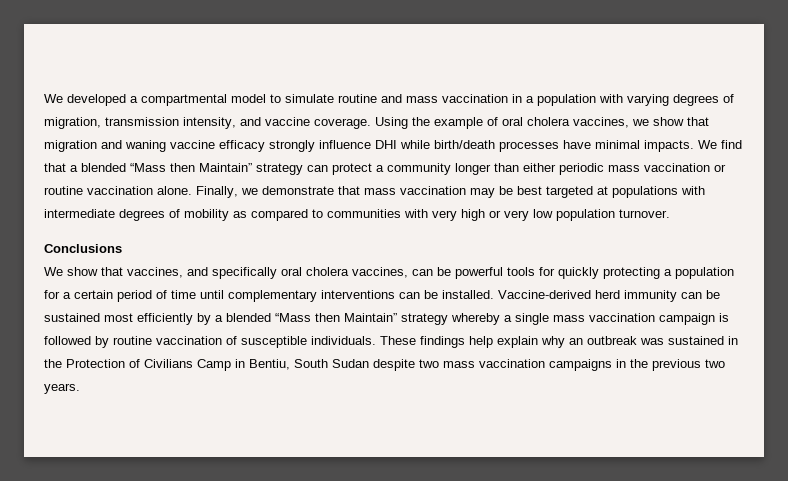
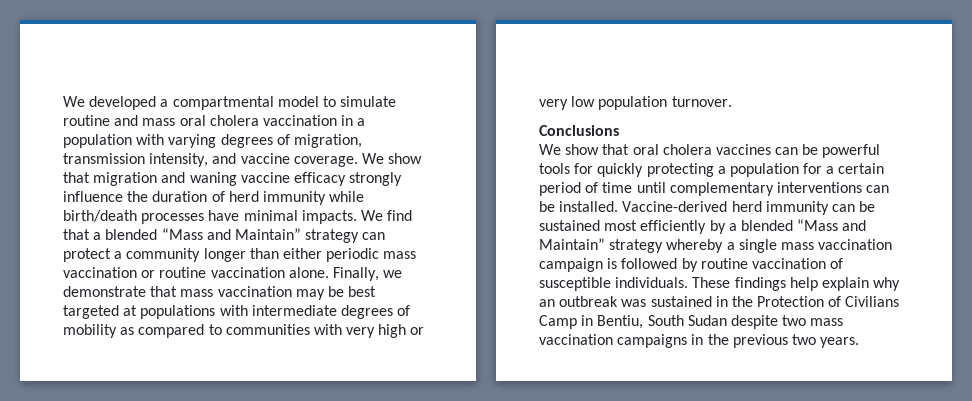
- We developed a compartmental model to simulate routine and mass vaccination in a population with varying degrees of migration, transmission intensity, and vaccine coverage.
+ We developed a compartmental model to simulate routine and mass oral cholera vaccination in a population with varying degrees of migration, transmission intensity, and vaccine coverage.
- Using the example of oral cholera vaccines, we show that migration and waning vaccine efficacy strongly influence DHI while birth/death processes have minimal impacts.
+ We show that migration and waning vaccine efficacy strongly influence the duration of herd immunity while birth/death processes have minimal impacts.
- We find that a blended “Mass then Maintain” strategy can protect a community longer than either periodic mass vaccination or routine vaccination alone.
+ We find that a blended “Mass and Maintain” strategy can protect a community longer than either periodic mass vaccination or routine vaccination alone.
- We show that vaccines, and specifically oral cholera vaccines, can be powerful tools for quickly protecting a population for a certain period of time until complementary interventions can be installed.
+ We show that oral cholera vaccines can be powerful tools for quickly protecting a population for a certain period of time until complementary interventions can be installed.
- Vaccine-derived herd immunity can be sustained most efficiently by a blended “Mass then Maintain” strategy whereby a single mass vaccination campaign is followed by routine vaccination of susceptible individuals.
+ Vaccine-derived herd immunity can be sustained most efficiently by a blended “Mass and Maintain” strategy whereby a single mass vaccination campaign is followed by routine vaccination of susceptible individuals.

